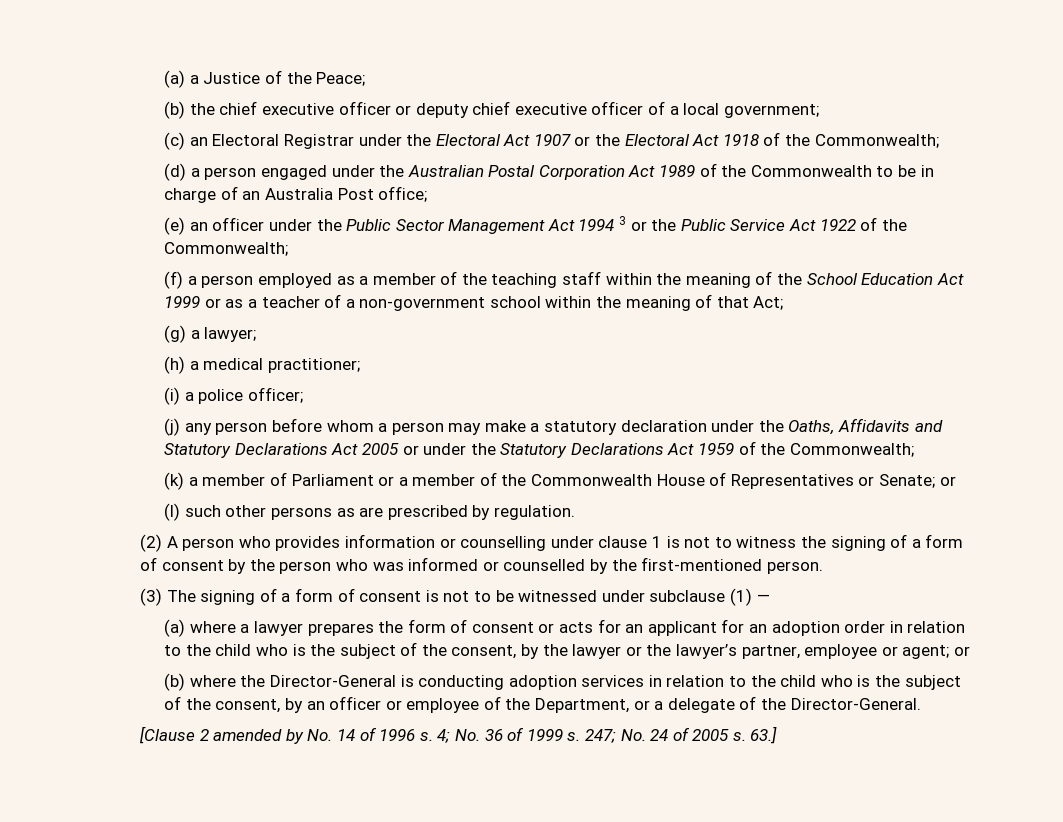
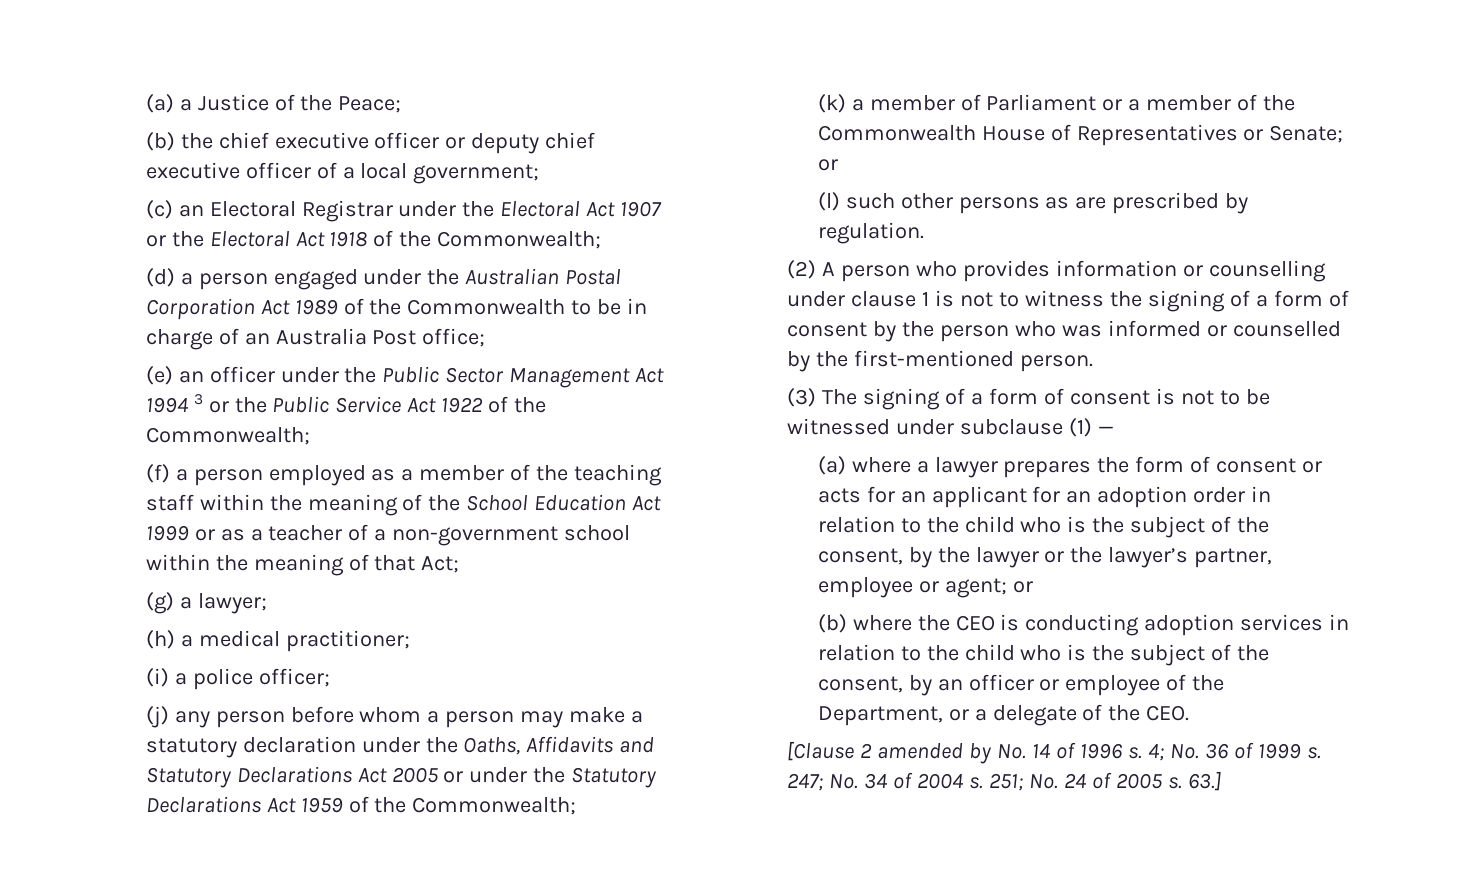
- (b) where the Director-General is conducting adoption services in relation to the child who is the subject of the consent, by an officer or employee of the Department, or a delegate of the Director-General.
+ (b) where the CEO is conducting adoption services in relation to the child who is the subject of the consent, by an officer or employee of the Department, or a delegate of the CEO.
- 247; No. 24 of 2005 s.
+ 247; No. 34 of 2004 s. 251; No. 24 of 2005 s.

